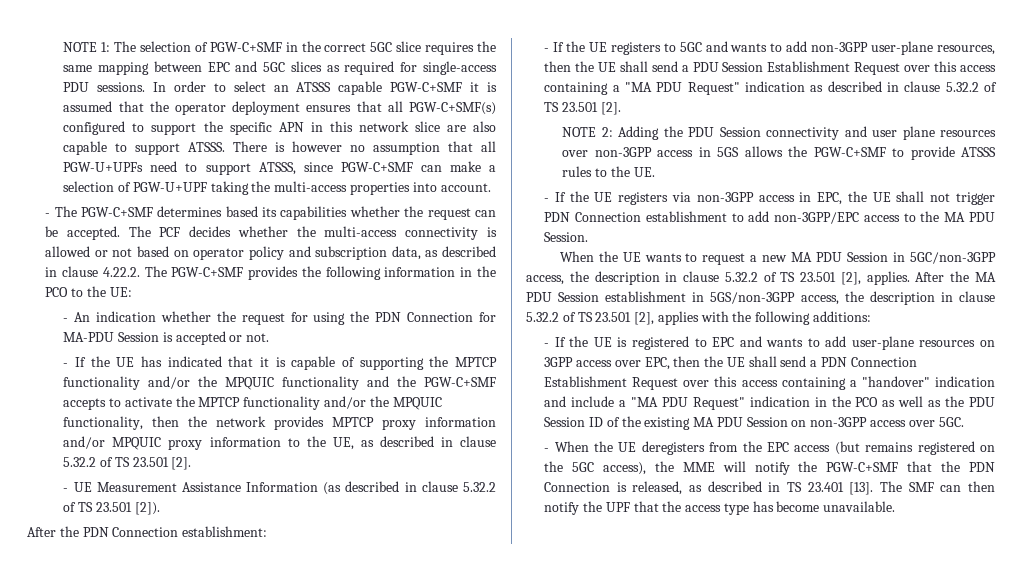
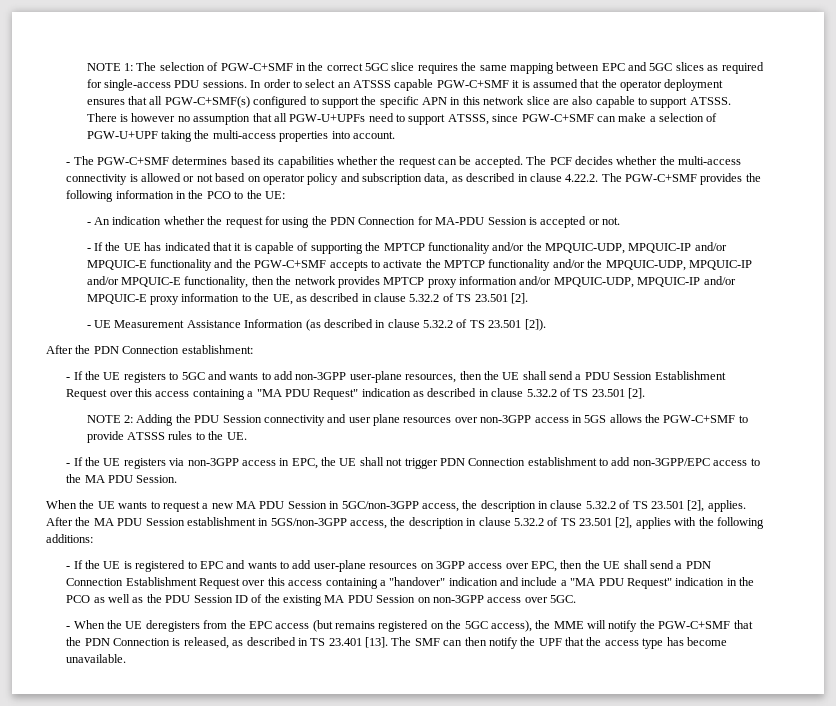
- - If the UE has indicated that it is capable of supporting the MPTCP functionality and/or the MPQUIC functionality and the PGW-C+SMF accepts to activate the MPTCP functionality and/or the MPQUIC functionality, then the network provides MPTCP proxy information and/or MPQUIC proxy information to the UE, as described in clause 5.32.2 of TS 23.501 [2].
+ - If the UE has indicated that it is capable of supporting the MPTCP functionality and/or the MPQUIC-UDP, MPQUIC-IP and/or MPQUIC-E functionality and the PGW-C+SMF accepts to activate the MPTCP functionality and/or the MPQUIC-UDP, MPQUIC-IP and/or MPQUIC-E functionality, then the network provides MPTCP proxy information and/or MPQUIC-UDP, MPQUIC-IP and/or MPQUIC-E proxy information to the UE, as described in clause 5.32.2 of TS 23.501 [2].

